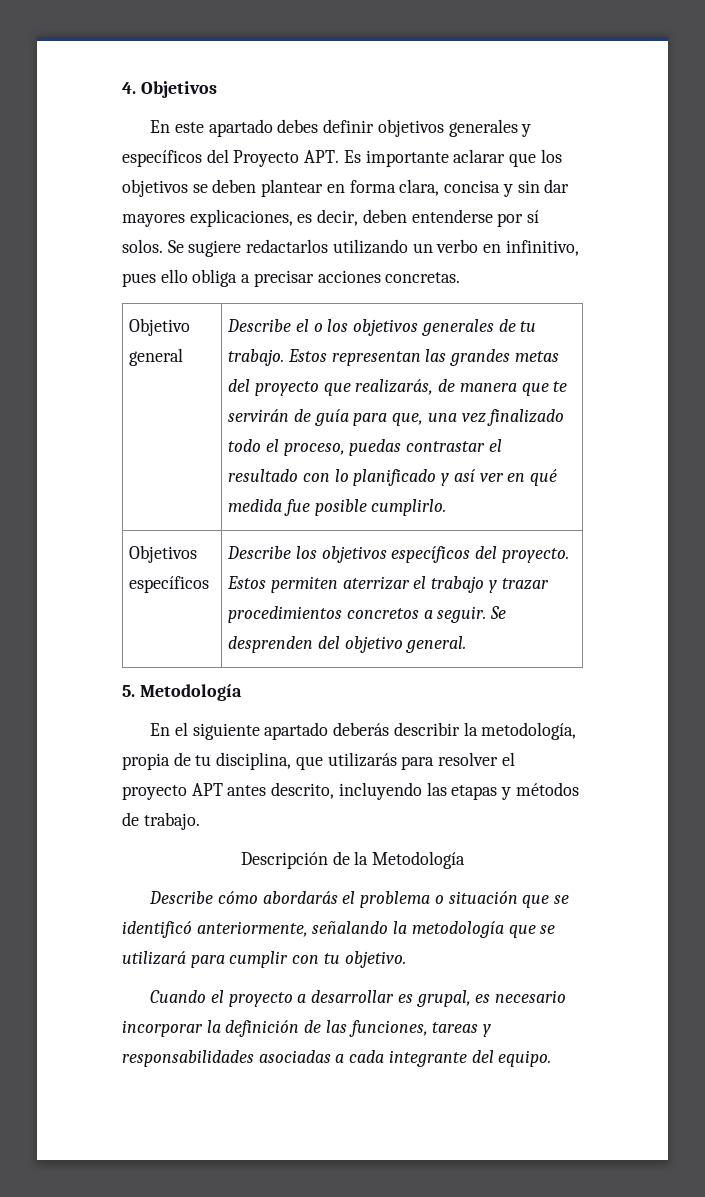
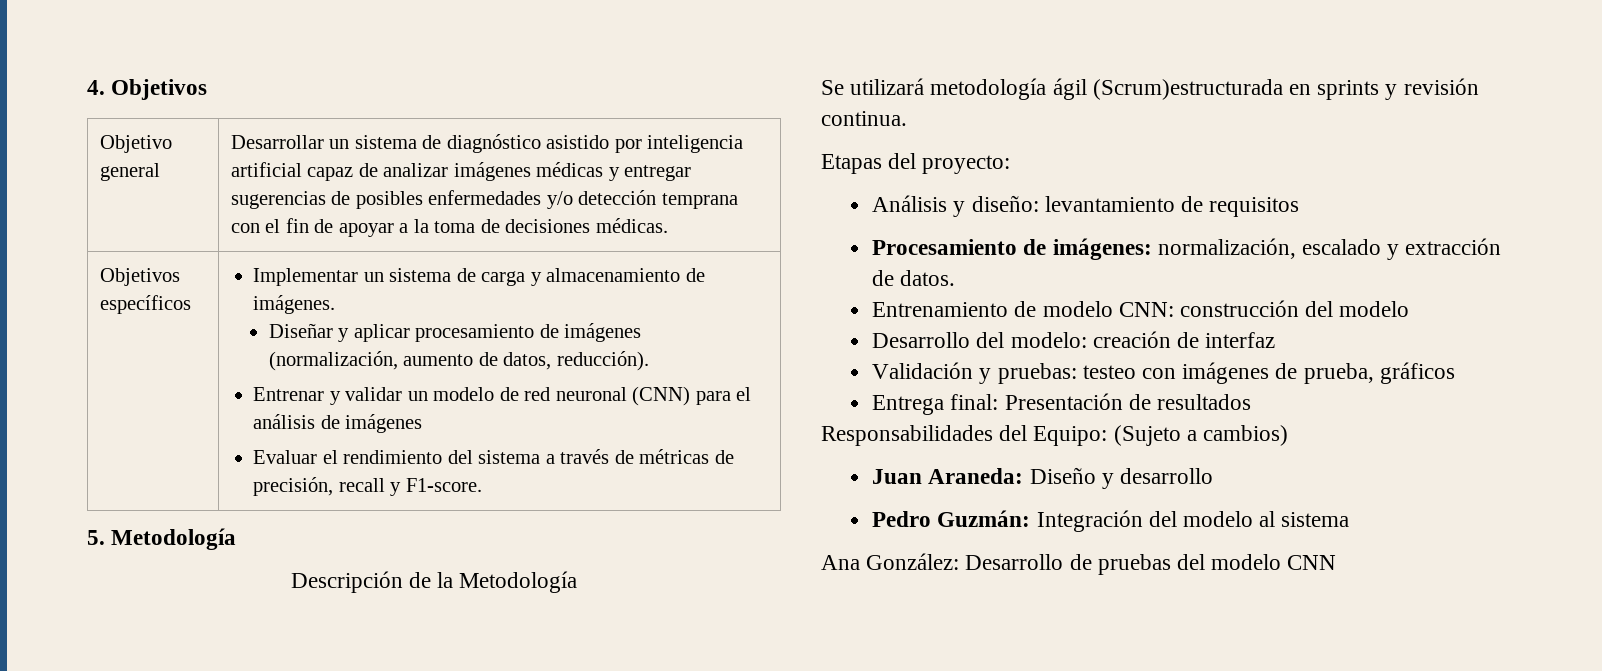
- En este apartado debes definir objetivos generales y específicos del Proyecto APT. Es importante aclarar que los objetivos se deben plantear en forma clara, concisa y sin dar mayores explicaciones, es decir, deben entenderse por sí solos. Se sugiere redactarlos utilizando un verbo en infinitivo, pues ello obliga a precisar acciones concretas.
- Objetivo general | Describe el o los objetivos generales de tu trabajo. Estos representan las grandes metas del proyecto que realizarás, de manera que te servirán de guía para que, una vez finalizado todo el proceso, puedas contrastar el resultado con lo planificado y así ver en qué medida fue posible cumplirlo.
- Objetivos específicos | Describe los objetivos específicos del proyecto. Estos permiten aterrizar el trabajo y trazar procedimientos concretos a seguir. Se desprenden del objetivo general.
+ Objetivo general | Desarrollar un sistema de diagnóstico asistido por inteligencia artificial capaz de analizar imágenes médicas y entregar sugerencias de posibles enfermedades y/o detección temprana con el fin de apoyar a la toma de decisiones médicas.
+ Objetivos específicos | Implementar un sistema de carga y almacenamiento de imágenes.
+ Diseñar y aplicar procesamiento de imágenes (normalización, aumento de datos, reducción).
+ Entrenar y validar un modelo de red neuronal (CNN) para el análisis de imágenes
+ Evaluar el rendimiento del sistema a través de métricas de precisión, recall y F1-score.
  5. Metodología
- En el siguiente apartado deberás describir la metodología, propia de tu disciplina, que utilizarás para resolver el proyecto APT antes descrito, incluyendo las etapas y métodos de trabajo.
  Descripción de la Metodología
- Describe cómo abordarás el problema o situación que se identificó anteriormente, señalando la metodología que se utilizará para cumplir con tu objetivo.
- Cuando el proyecto a desarrollar es grupal, es necesario incorporar la definición de las funciones, tareas y responsabilidades asociadas a cada integrante del equipo.
+ Se utilizará metodología ágil (Scrum)estructurada en sprints y revisión continua.
+ Etapas del proyecto:
+ Análisis y diseño: levantamiento de requisitos
+ Procesamiento de imágenes: normalización, escalado y extracción de datos.
+ Entrenamiento de modelo CNN: construcción del modelo
+ Desarrollo del modelo: creación de interfaz
+ Validación y pruebas: testeo con imágenes de prueba, gráficos
+ Entrega final: Presentación de resultados
+ Responsabilidades del Equipo: (Sujeto a cambios)
+ Juan Araneda: Diseño y desarrollo
+ Pedro Guzmán: Integración del modelo al sistema
+ Ana González: Desarrollo de pruebas del modelo CNN

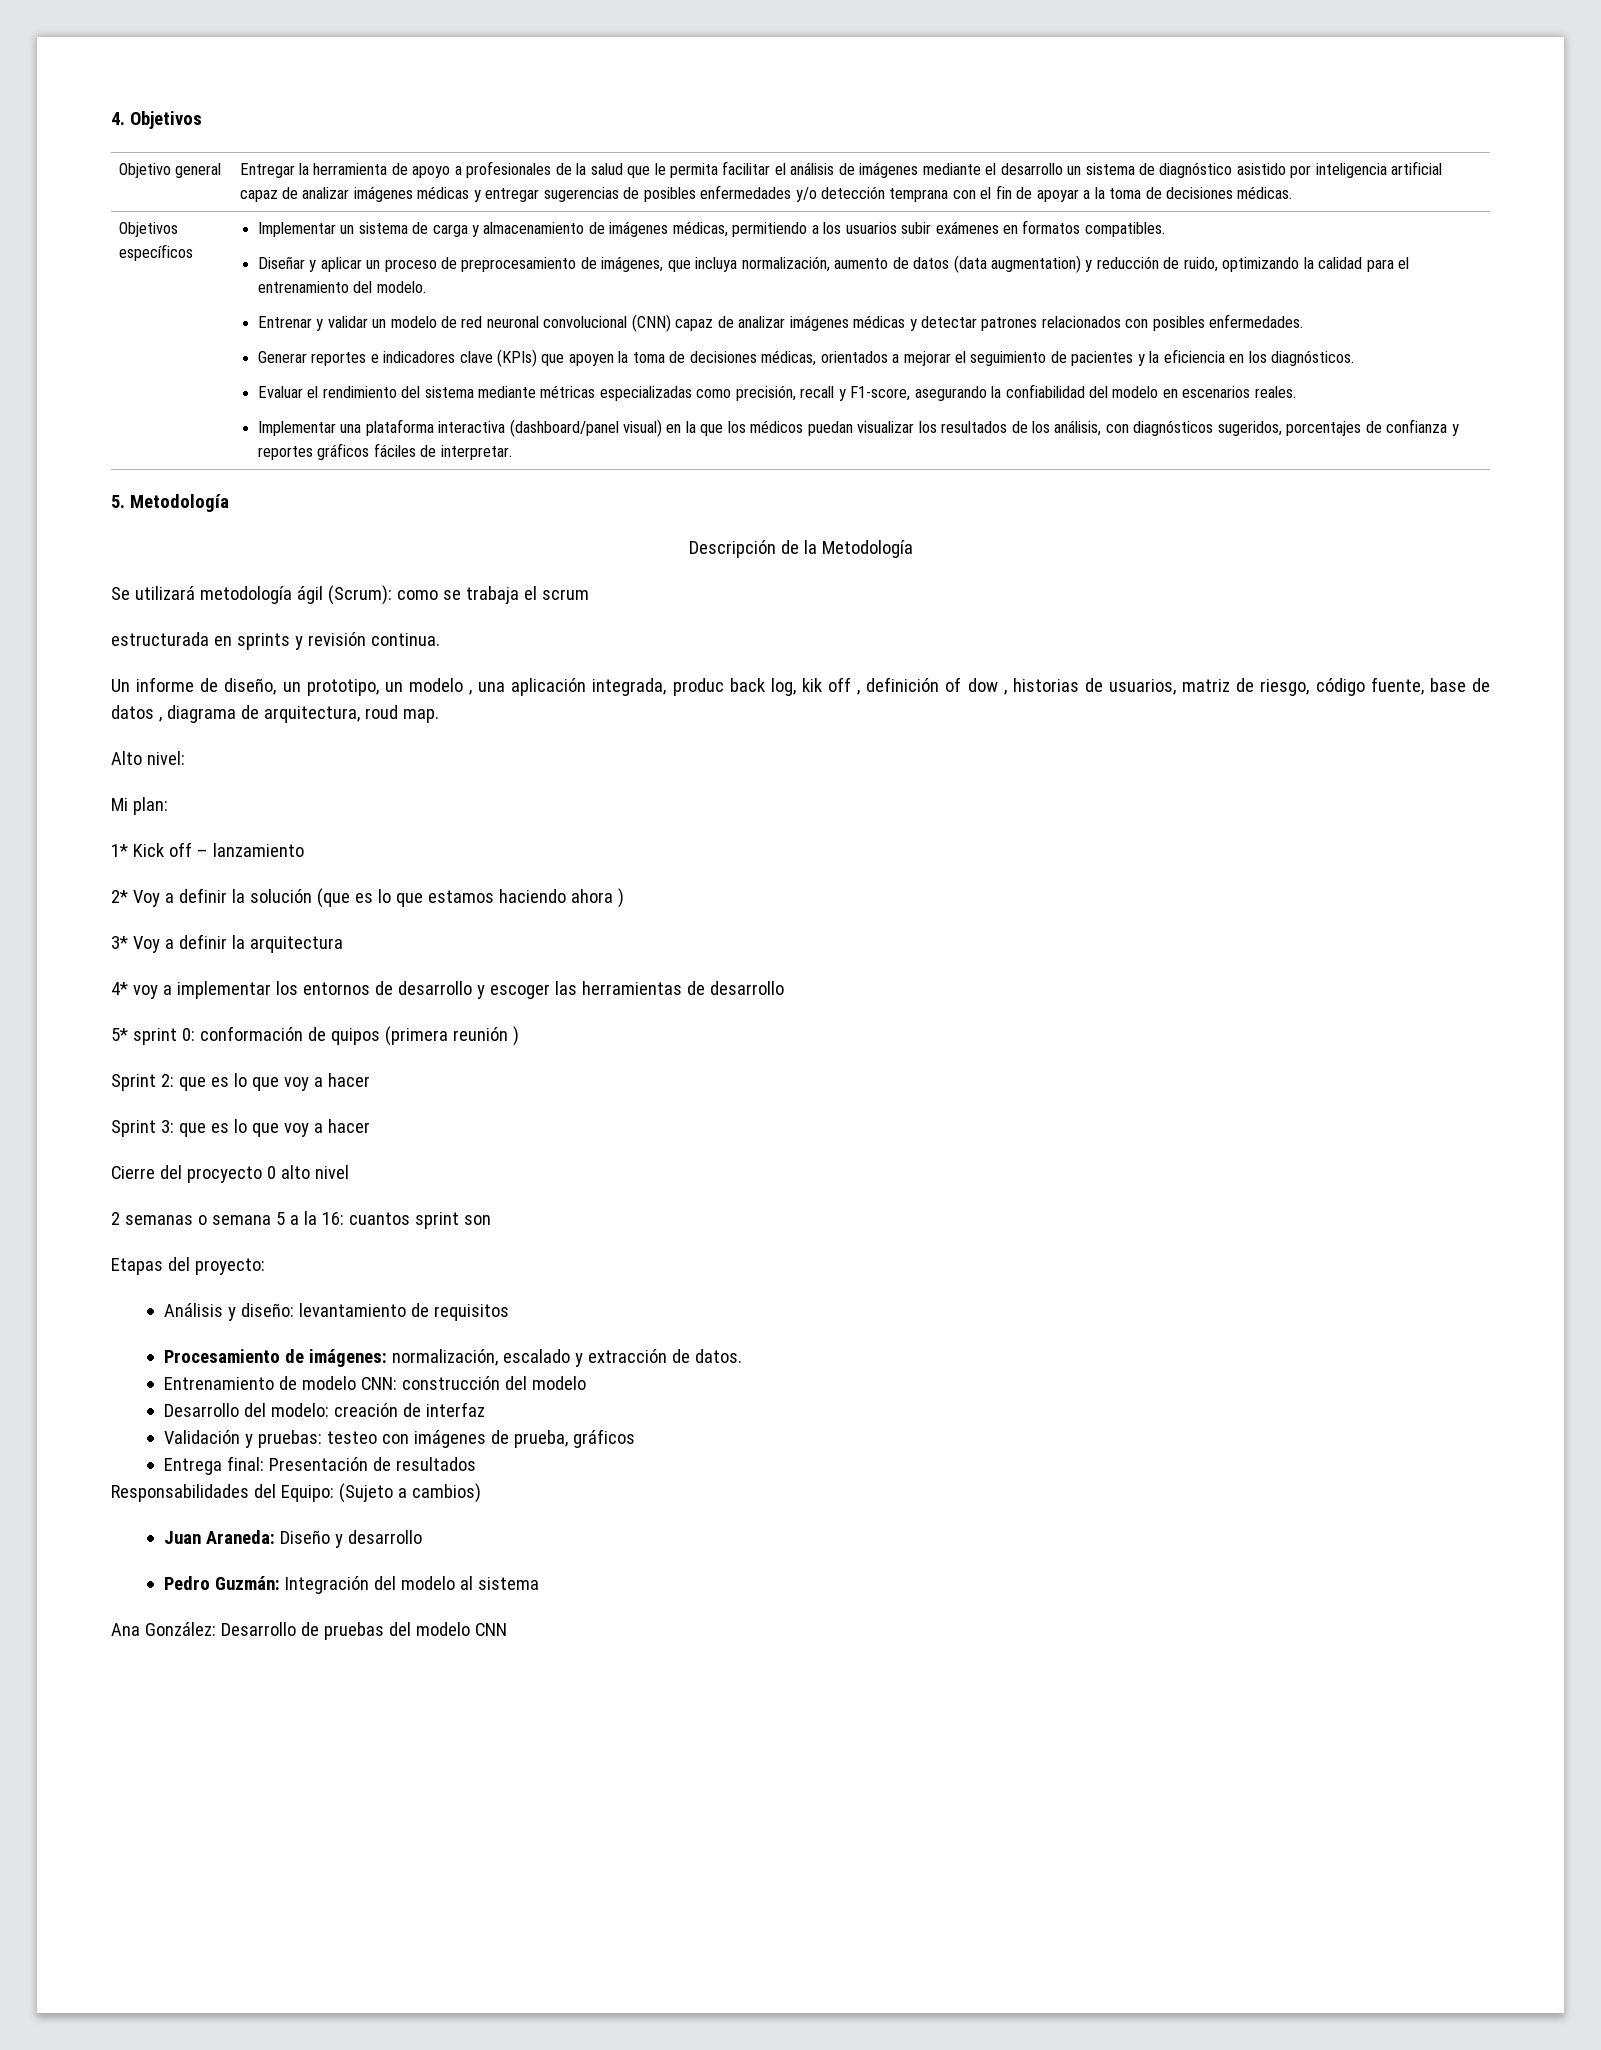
- Desarrollar un sistema de diagnóstico asistido por inteligencia artificial capaz de analizar imágenes médicas y entregar sugerencias de posibles enfermedades y/o detección temprana con el fin de apoyar a la toma de decisiones médicas.
+ Entregar la herramienta de apoyo a profesionales de la salud que le permita facilitar el análisis de imágenes mediante el desarrollo un sistema de diagnóstico asistido por inteligencia artificial capaz de analizar imágenes médicas y entregar sugerencias de posibles enfermedades y/o detección temprana con el fin de apoyar a la toma de decisiones médicas.
- Implementar un sistema de carga y almacenamiento de imágenes.
- Diseñar y aplicar procesamiento de imágenes (normalización, aumento de datos, reducción).
+ Implementar un sistema de carga y almacenamiento de imágenes médicas, permitiendo a los usuarios subir exámenes en formatos compatibles.
+ Diseñar y aplicar un proceso de preprocesamiento de imágenes, que incluya normalización, aumento de datos (data augmentation) y reducción de ruido, optimizando la calidad para el entrenamiento del modelo.
- Entrenar y validar un modelo de red neuronal (CNN) para el análisis de imágenes
+ Entrenar y validar un modelo de red neuronal convolucional (CNN) capaz de analizar imágenes médicas y detectar patrones relacionados con posibles enfermedades.
+ Generar reportes e indicadores clave (KPIs) que apoyen la toma de decisiones médicas, orientados a mejorar el seguimiento de pacientes y la eficiencia en los diagnósticos.
- Evaluar el rendimiento del sistema a través de métricas de precisión, recall y F1-score.
+ Evaluar el rendimiento del sistema mediante métricas especializadas como precisión, recall y F1-score, asegurando la confiabilidad del modelo en escenarios reales.
+ Implementar una plataforma interactiva (dashboard/panel visual) en la que los médicos puedan visualizar los resultados de los análisis, con diagnósticos sugeridos, porcentajes de confianza y reportes gráficos fáciles de interpretar.
- Se utilizará metodología ágil (Scrum)estructurada en sprints y revisión continua.
+ Se utilizará metodología ágil (Scrum): como se trabaja el scrum
+ estructurada en sprints y revisión continua.
+ Un informe de diseño, un prototipo, un modelo , una aplicación integrada, produc back log, kik off , definición of dow , historias de usuarios, matriz de riesgo, código fuente, base de datos , diagrama de arquitectura, roud map.
+ Alto nivel:
+ Mi plan:
+ 1* Kick off – lanzamiento
+ 2* Voy a definir la solución (que es lo que estamos haciendo ahora )
+ 3* Voy a definir la arquitectura
+ 4* voy a implementar los entornos de desarrollo y escoger las herramientas de desarrollo
+ 5* sprint 0: conformación de quipos (primera reunión )
+ Sprint 2: que es lo que voy a hacer
+ Sprint 3: que es lo que voy a hacer
+ Cierre del procyecto 0 alto nivel
+ 2 semanas o semana 5 a la 16: cuantos sprint son

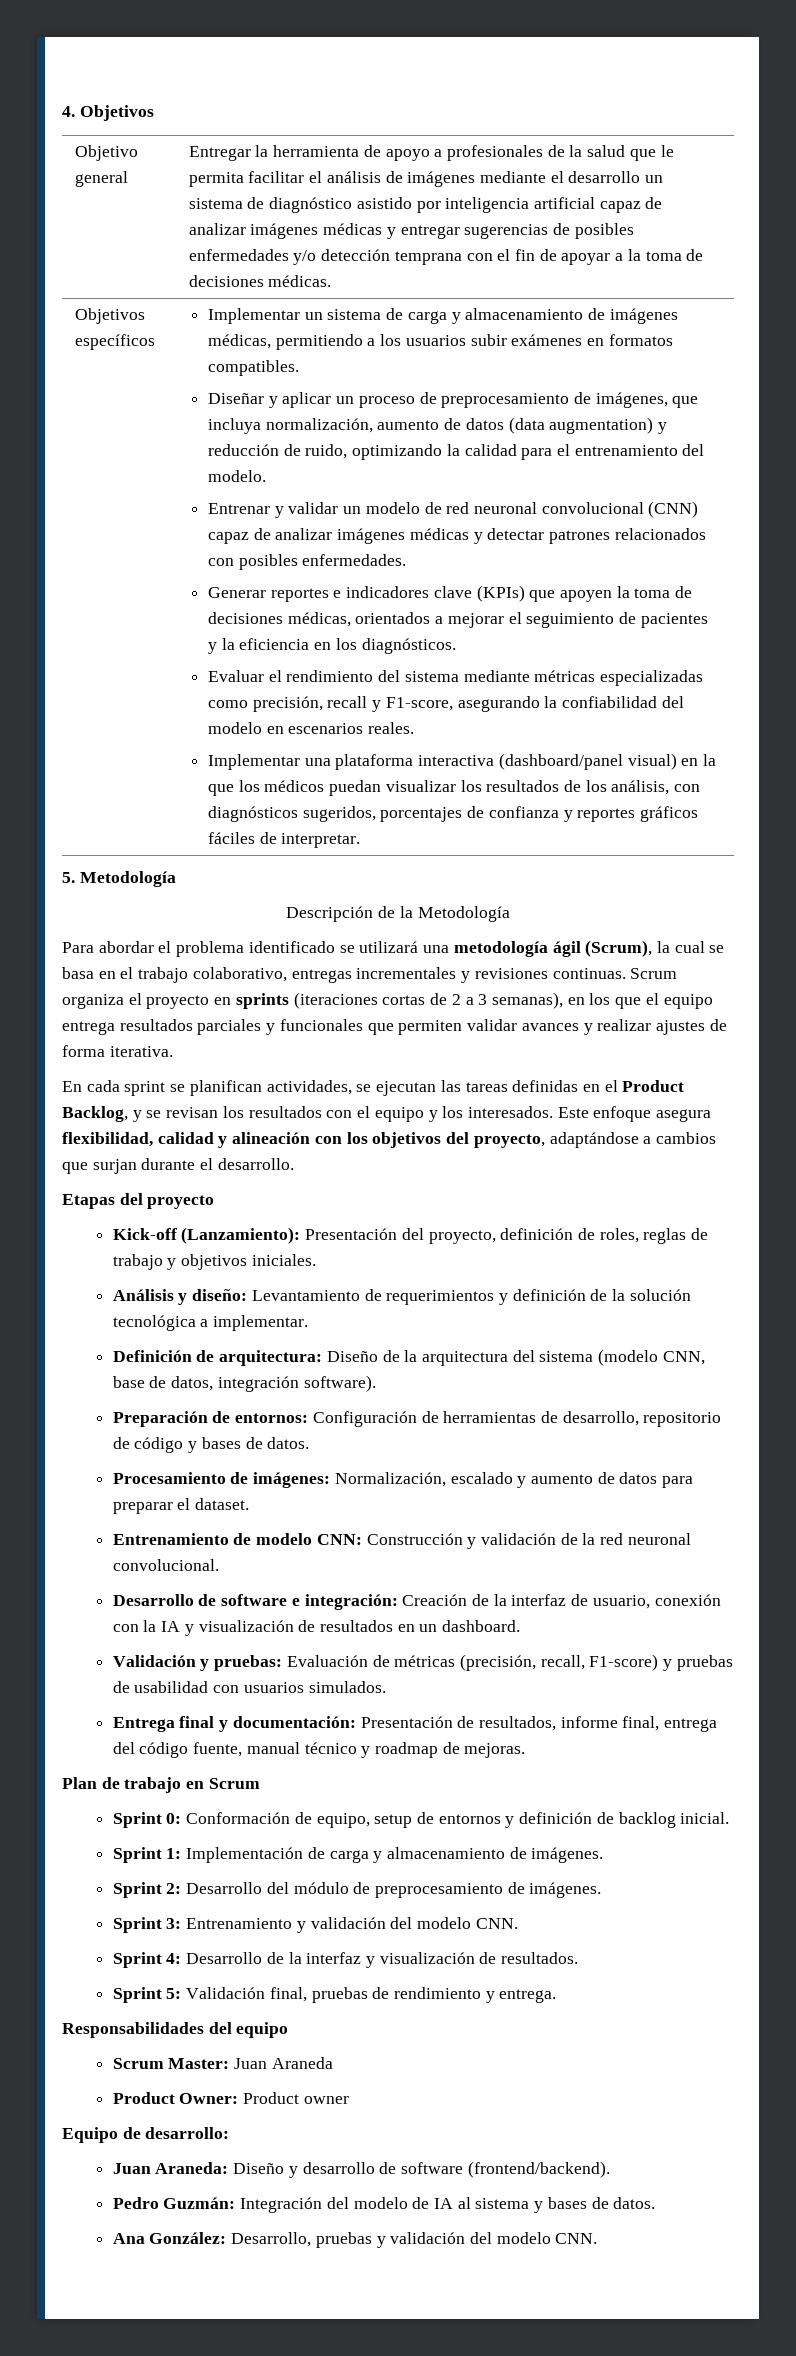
- Se utilizará metodología ágil (Scrum): como se trabaja el scrum
- estructurada en sprints y revisión continua.
- Un informe de diseño, un prototipo, un modelo , una aplicación integrada, produc back log, kik off , definición of dow , historias de usuarios, matriz de riesgo, código fuente, base de datos , diagrama de arquitectura, roud map.
- Alto nivel:
- Mi plan:
- 1* Kick off – lanzamiento
- 2* Voy a definir la solución (que es lo que estamos haciendo ahora )
- 3* Voy a definir la arquitectura
- 4* voy a implementar los entornos de desarrollo y escoger las herramientas de desarrollo
- 5* sprint 0: conformación de quipos (primera reunión )
- Sprint 2: que es lo que voy a hacer
- Sprint 3: que es lo que voy a hacer
- Cierre del procyecto 0 alto nivel
- 2 semanas o semana 5 a la 16: cuantos sprint son
- Etapas del proyecto:
- Análisis y diseño: levantamiento de requisitos
+ Para abordar el problema identificado se utilizará una metodología ágil (Scrum), la cual se basa en el trabajo colaborativo, entregas incrementales y revisiones continuas. Scrum organiza el proyecto en sprints (iteraciones cortas de 2 a 3 semanas), en los que el equipo entrega resultados parciales y funcionales que permiten validar avances y realizar ajustes de forma iterativa.
+ En cada sprint se planifican actividades, se ejecutan las tareas definidas en el Product Backlog, y se revisan los resultados con el equipo y los interesados. Este enfoque asegura flexibilidad, calidad y alineación con los objetivos del proyecto, adaptándose a cambios que surjan durante el desarrollo.
+ Etapas del proyecto
+ Kick-off (Lanzamiento): Presentación del proyecto, definición de roles, reglas de trabajo y objetivos iniciales.
+ Análisis y diseño: Levantamiento de requerimientos y definición de la solución tecnológica a implementar.
+ Definición de arquitectura: Diseño de la arquitectura del sistema (modelo CNN, base de datos, integración software).
+ Preparación de entornos: Configuración de herramientas de desarrollo, repositorio de código y bases de datos.
- Procesamiento de imágenes: normalización, escalado y extracción de datos.
- Entrenamiento de modelo CNN: construcción del modelo
- Desarrollo del modelo: creación de interfaz
- Validación y pruebas: testeo con imágenes de prueba, gráficos
- Entrega final: Presentación de resultados
- Responsabilidades del Equipo: (Sujeto a cambios)
+ Procesamiento de imágenes: Normalización, escalado y aumento de datos para preparar el dataset.
+ Entrenamiento de modelo CNN: Construcción y validación de la red neuronal convolucional.
+ Desarrollo de software e integración: Creación de la interfaz de usuario, conexión con la IA y visualización de resultados en un dashboard.
+ Validación y pruebas: Evaluación de métricas (precisión, recall, F1-score) y pruebas de usabilidad con usuarios simulados.
+ Entrega final y documentación: Presentación de resultados, informe final, entrega del código fuente, manual técnico y roadmap de mejoras.
+ Plan de trabajo en Scrum
+ Sprint 0: Conformación de equipo, setup de entornos y definición de backlog inicial.
+ Sprint 1: Implementación de carga y almacenamiento de imágenes.
+ Sprint 2: Desarrollo del módulo de preprocesamiento de imágenes.
+ Sprint 3: Entrenamiento y validación del modelo CNN.
+ Sprint 4: Desarrollo de la interfaz y visualización de resultados.
+ Sprint 5: Validación final, pruebas de rendimiento y entrega.
+ Responsabilidades del equipo
+ Scrum Master: Juan Araneda
+ Product Owner: Product owner
+ Equipo de desarrollo:
- Juan Araneda: Diseño y desarrollo
+ Juan Araneda: Diseño y desarrollo de software (frontend/backend).
- Pedro Guzmán: Integración del modelo al sistema
- Ana González: Desarrollo de pruebas del modelo CNN
+ Pedro Guzmán: Integración del modelo de IA al sistema y bases de datos.
+ Ana González: Desarrollo, pruebas y validación del modelo CNN.

